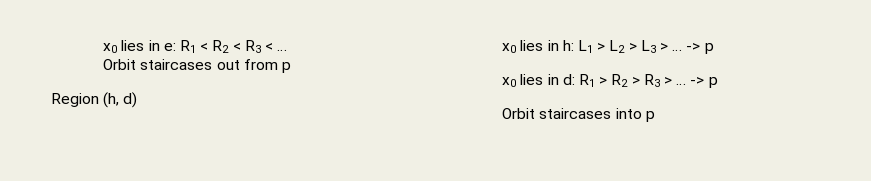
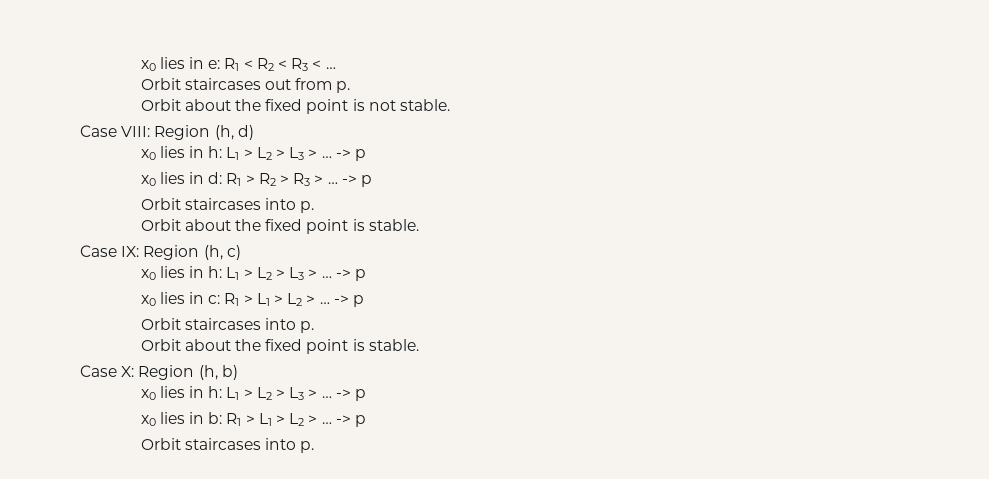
- Orbit staircases out from p
- Region (h, d)
+ Orbit staircases out from p.
+ Orbit about the fixed point is not stable.
+ Case VIII: Region (h, d)
  x0 lies in d: R1 > R2 > R3 > … -> p
- Orbit staircases into p
+ Orbit staircases into p.
+ Orbit about the fixed point is stable.
+ Case IX: Region (h, c)
+ x0 lies in h: L1 > L2 > L3 > … -> p
+ x0 lies in c: R1 > L1 > L2 > … -> p
+ Orbit staircases into p.
+ Orbit about the fixed point is stable.
+ Case X: Region (h, b)
+ x0 lies in h: L1 > L2 > L3 > … -> p
+ x0 lies in b: R1 > L1 > L2 > … -> p
+ Orbit staircases into p.

